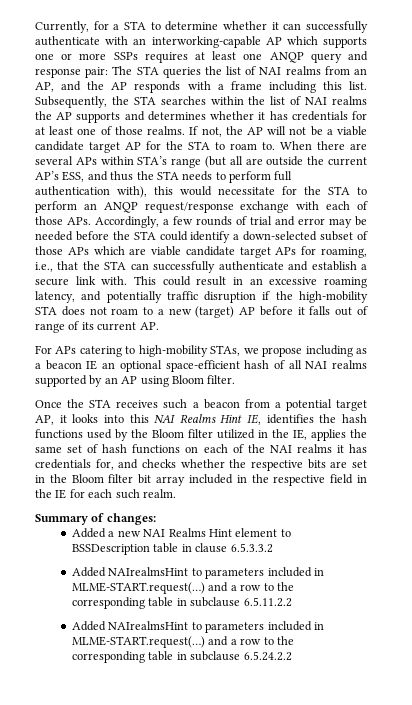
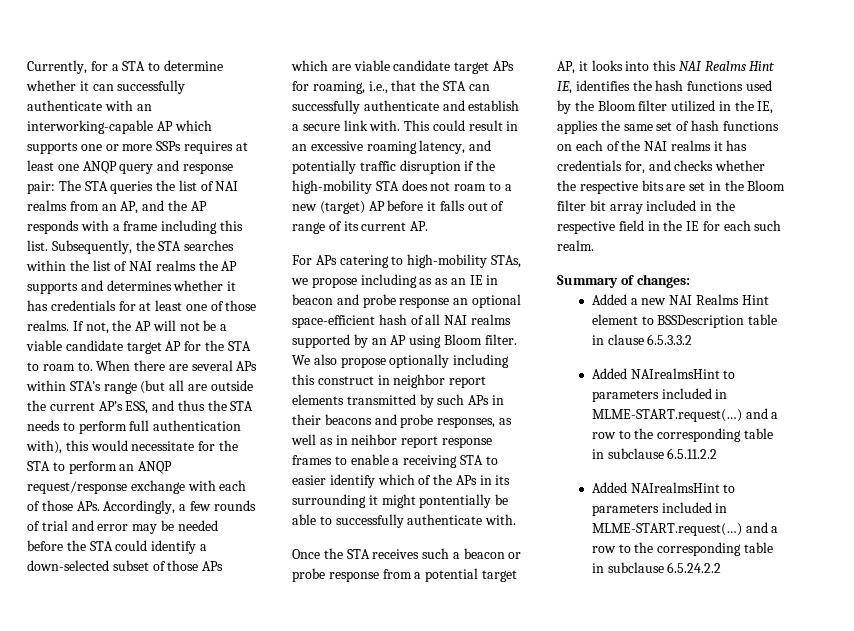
- For APs catering to high-mobility STAs, we propose including as a beacon IE an optional space-efficient hash of all NAI realms supported by an AP using Bloom filter.
+ For APs catering to high-mobility STAs, we propose including as as an IE in beacon and probe response an optional space-efficient hash of all NAI realms supported by an AP using Bloom filter. We also propose optionally including this construct in neighbor report elements transmitted by such APs in their beacons and probe responses, as well as in neihbor report response frames to enable a receiving STA to easier identify which of the APs in its surrounding it might pontentially be able to successfully authenticate with.
- Once the STA receives such a beacon from a potential target AP, it looks into this NAI Realms Hint IE, identifies the hash functions used by the Bloom filter utilized in the IE, applies the same set of hash functions on each of the NAI realms it has credentials for, and checks whether the respective bits are set in the Bloom filter bit array included in the respective field in the IE for each such realm.
+ Once the STA receives such a beacon or probe response from a potential target AP, it looks into this NAI Realms Hint IE, identifies the hash functions used by the Bloom filter utilized in the IE, applies the same set of hash functions on each of the NAI realms it has credentials for, and checks whether the respective bits are set in the Bloom filter bit array included in the respective field in the IE for each such realm.

